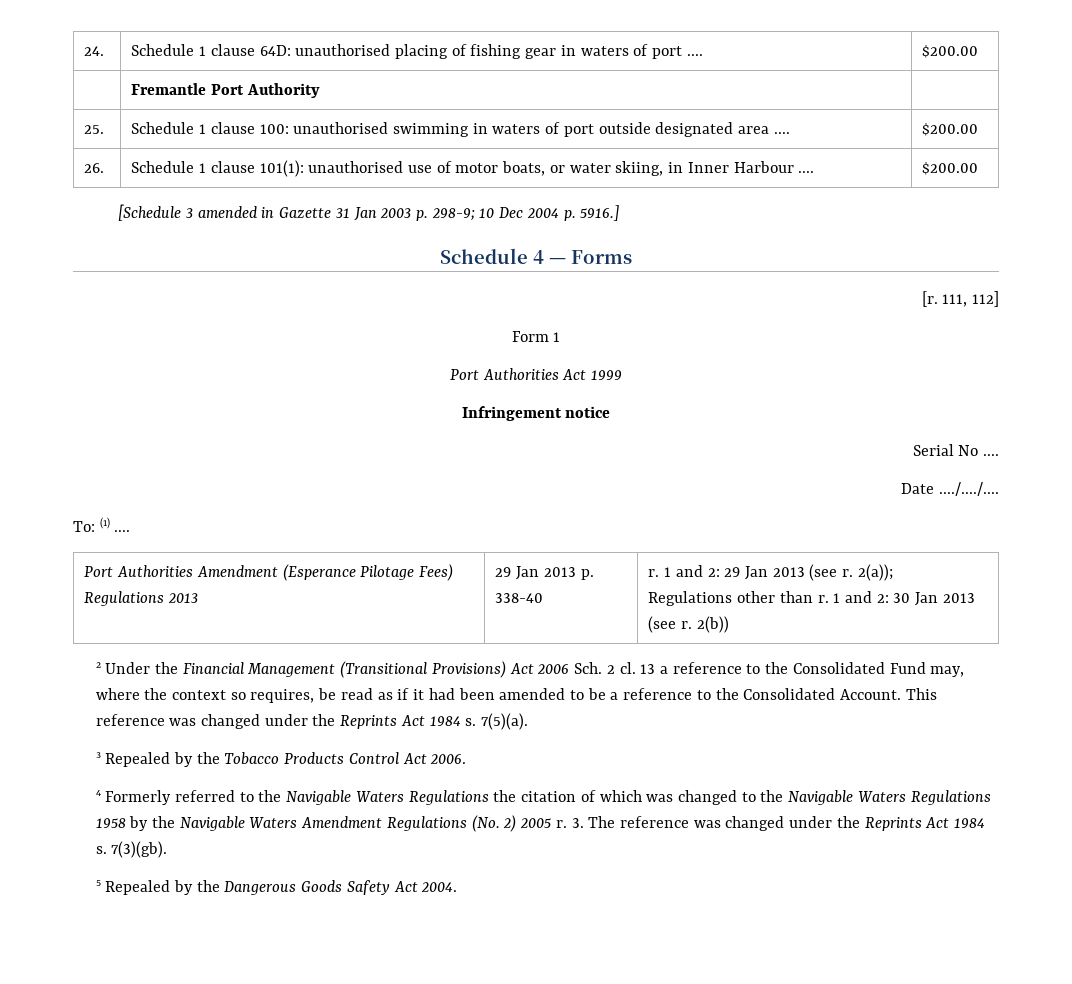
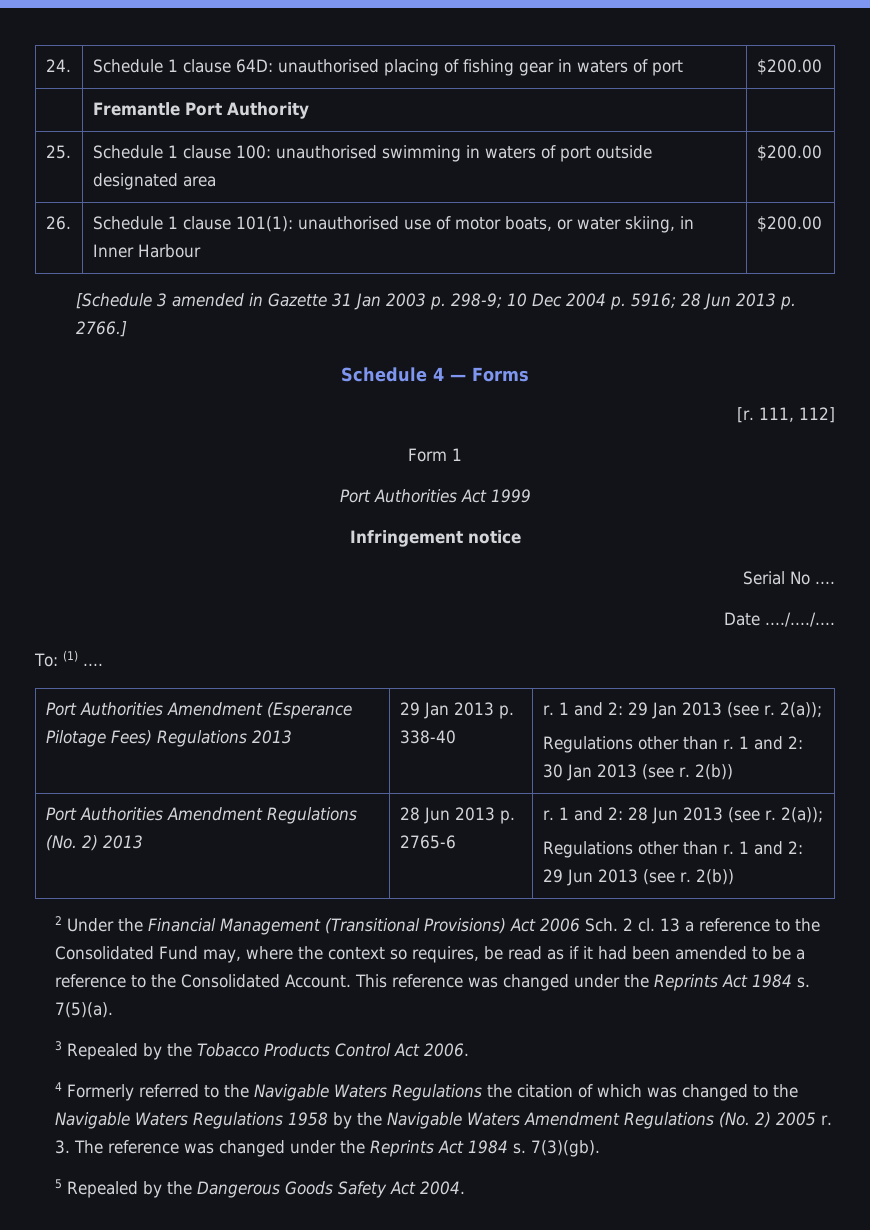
- 24. | Schedule 1 clause 64D: unauthorised placing of fishing gear in waters of port .... | $200.00
+ 24. | Schedule 1 clause 64D: unauthorised placing of fishing gear in waters of port | $200.00
- 25. | Schedule 1 clause 100: unauthorised swimming in waters of port outside designated area .... | $200.00
+ 25. | Schedule 1 clause 100: unauthorised swimming in waters of port outside designated area | $200.00
- 26. | Schedule 1 clause 101(1): unauthorised use of motor boats, or water skiing, in Inner Harbour .... | $200.00
+ 26. | Schedule 1 clause 101(1): unauthorised use of motor boats, or water skiing, in Inner Harbour | $200.00
- [Schedule 3 amended in Gazette 31 Jan 2003 p. 298-9; 10 Dec 2004 p. 5916.]
+ [Schedule 3 amended in Gazette 31 Jan 2003 p. 298-9; 10 Dec 2004 p. 5916; 28 Jun 2013 p. 2766.]
+ Port Authorities Amendment Regulations (No. 2) 2013 | 28 Jun 2013 p. 2765-6 | r. 1 and 2: 28 Jun 2013 (see r. 2(a));
+ Regulations other than r. 1 and 2: 29 Jun 2013 (see r. 2(b))

